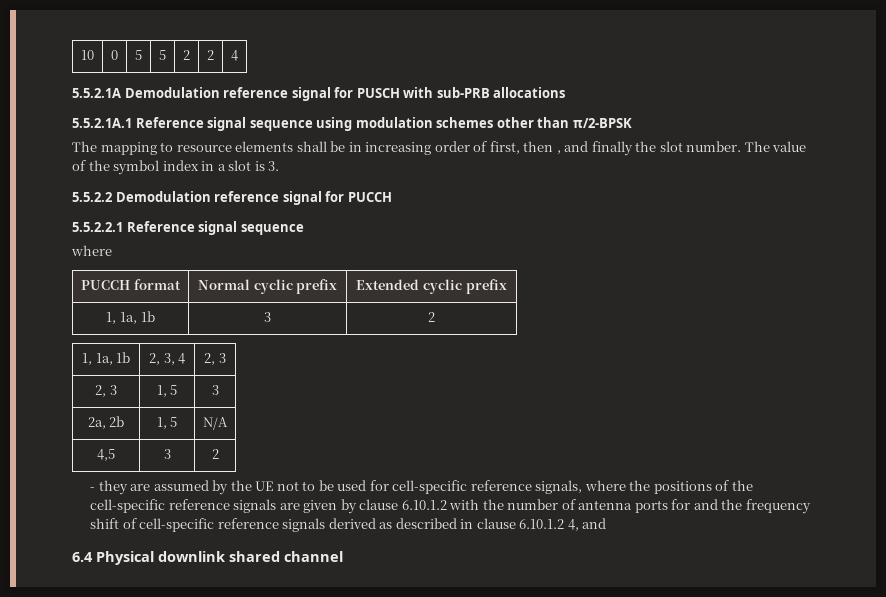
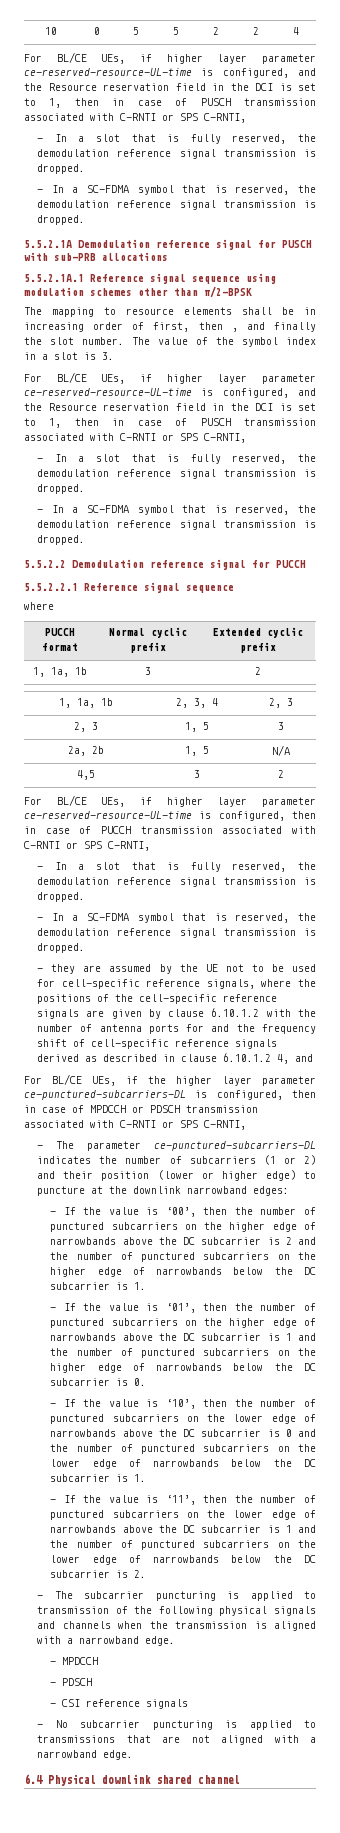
  10 | 0 | 5 | 5 | 2 | 2 | 4
+ For BL/CE UEs, if higher layer parameter ce-reserved-resource-UL-time is configured, and the Resource reservation field in the DCI is set to 1, then in case of PUSCH transmission associated with C-RNTI or SPS C-RNTI,
+ - In a slot that is fully reserved, the demodulation reference signal transmission is dropped.
+ - In a SC-FDMA symbol that is reserved, the demodulation reference signal transmission is dropped.
  The value of the symbol index in a slot is 3.
+ For BL/CE UEs, if higher layer parameter ce-reserved-resource-UL-time is configured, and the Resource reservation field in the DCI is set to 1, then in case of PUSCH transmission associated with C-RNTI or SPS C-RNTI,
+ - In a slot that is fully reserved, the demodulation reference signal transmission is dropped.
+ - In a SC-FDMA symbol that is reserved, the demodulation reference signal transmission is dropped.
+ For BL/CE UEs, if higher layer parameter ce-reserved-resource-UL-time is configured, then in case of PUCCH transmission associated with C-RNTI or SPS C-RNTI,
+ - In a slot that is fully reserved, the demodulation reference signal transmission is dropped.
+ - In a SC-FDMA symbol that is reserved, the demodulation reference signal transmission is dropped.
+ For BL/CE UEs, if the higher layer parameter ce-punctured-subcarriers-DL is configured, then in case of MPDCCH or PDSCH transmission associated with C-RNTI or SPS C-RNTI,
+ - The parameter ce-punctured-subcarriers-DL indicates the number of subcarriers (1 or 2) and their position (lower or higher edge) to puncture at the downlink narrowband edges:
+ - If the value is ‘00’, then the number of punctured subcarriers on the higher edge of narrowbands above the DC subcarrier is 2 and the number of punctured subcarriers on the higher edge of narrowbands below the DC subcarrier is 1.
+ - If the value is ‘01’, then the number of punctured subcarriers on the higher edge of narrowbands above the DC subcarrier is 1 and the number of punctured subcarriers on the higher edge of narrowbands below the DC subcarrier is 0.
+ - If the value is ‘10’, then the number of punctured subcarriers on the lower edge of narrowbands above the DC subcarrier is 0 and the number of punctured subcarriers on the lower edge of narrowbands below the DC subcarrier is 1.
+ - If the value is ‘11’, then the number of punctured subcarriers on the lower edge of narrowbands above the DC subcarrier is 1 and the number of punctured subcarriers on the lower edge of narrowbands below the DC subcarrier is 2.
+ - The subcarrier puncturing is applied to transmission of the following physical signals and channels when the transmission is aligned with a narrowband edge.
+ - MPDCCH
+ - PDSCH
+ - CSI reference signals
+ - No subcarrier puncturing is applied to transmissions that are not aligned with a narrowband edge.

